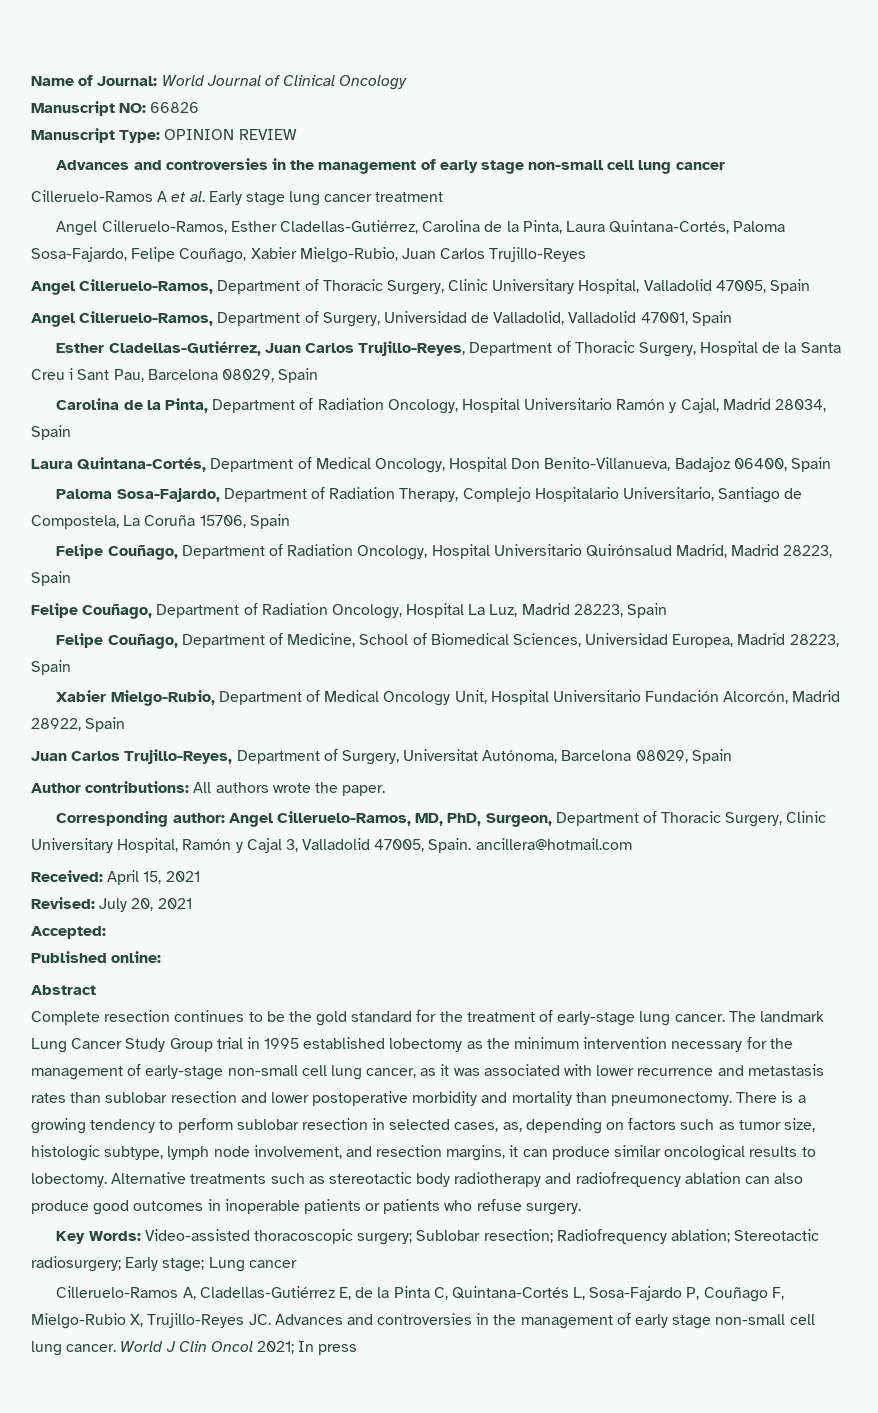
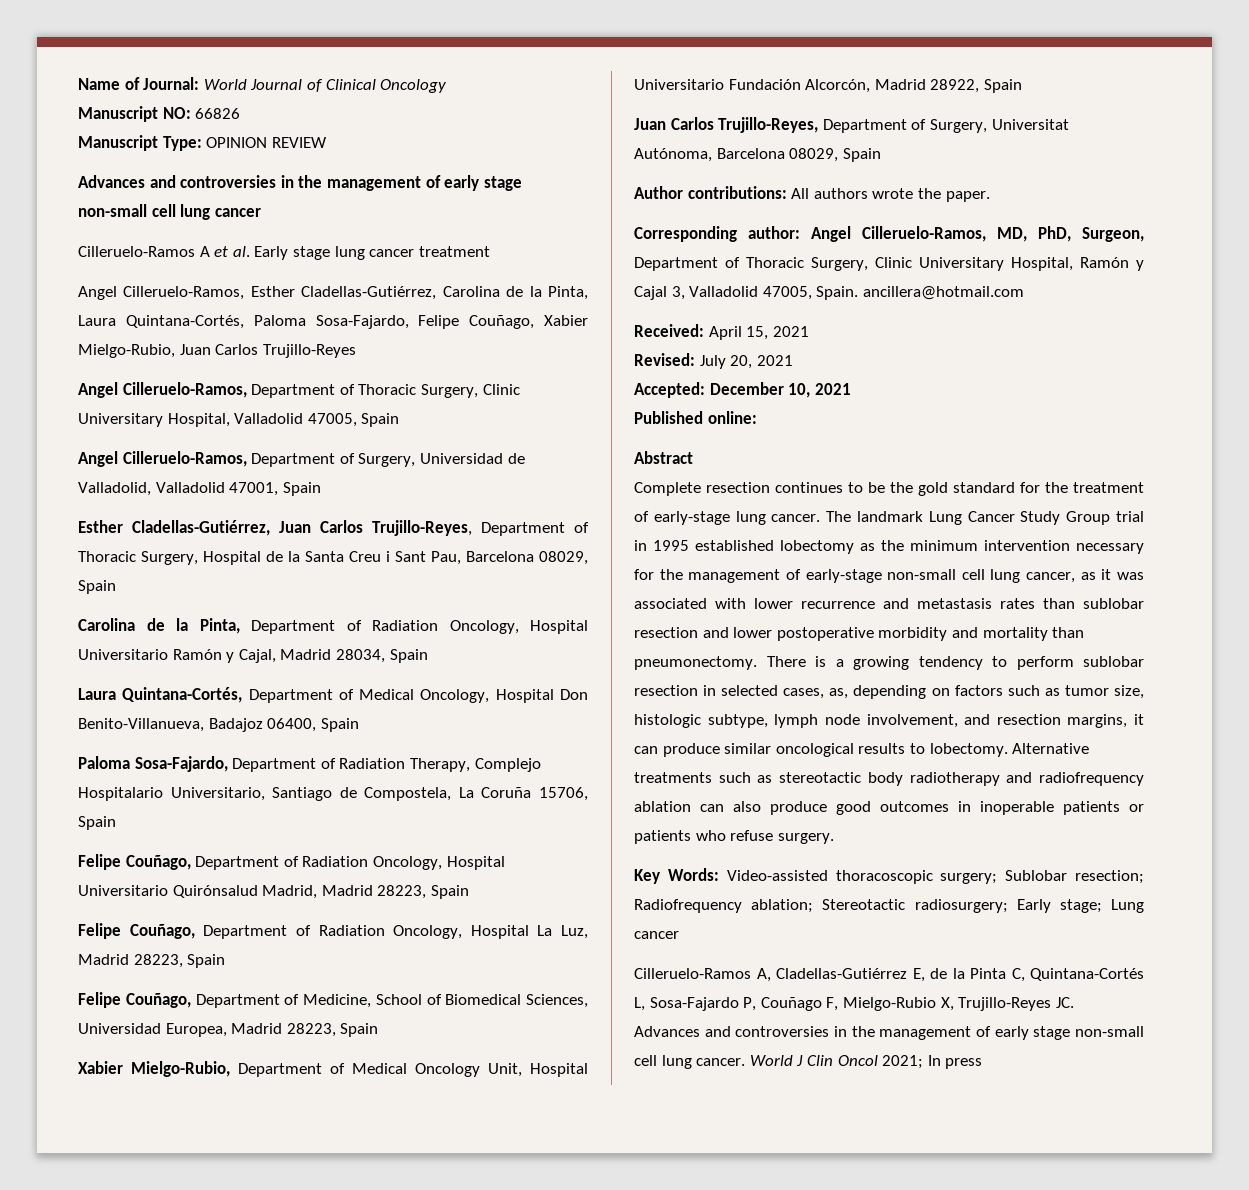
- Accepted:
+ Accepted: December 10, 2021

